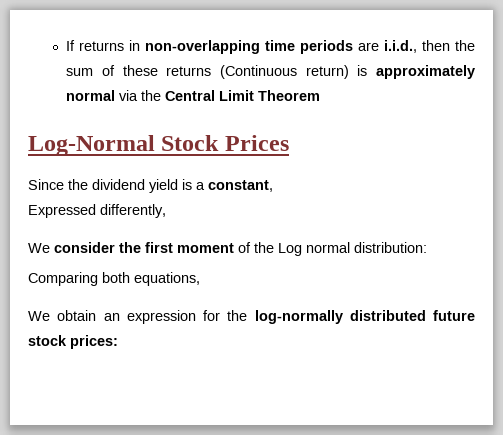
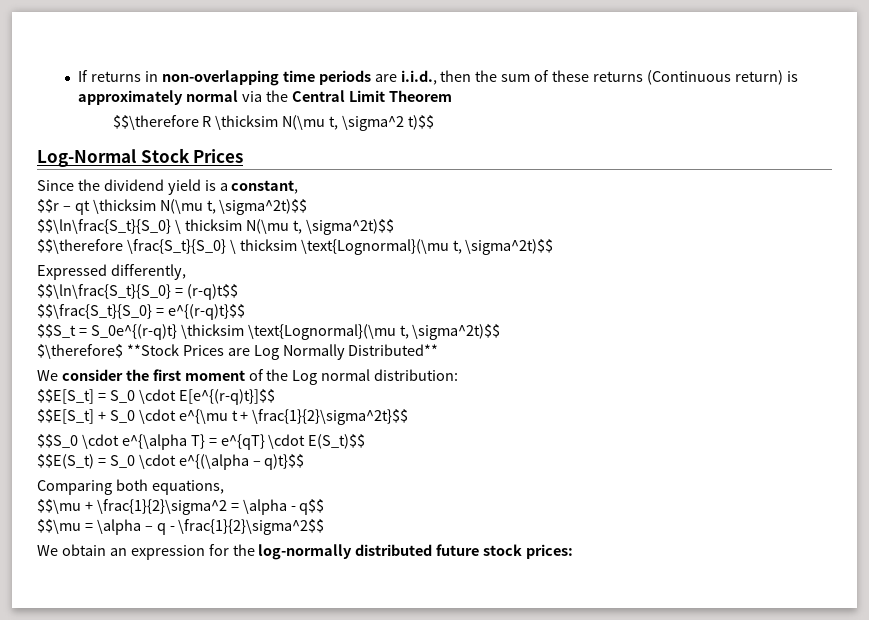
+ $$\therefore R \thicksim N(\mu t, \sigma^2 t)$$
+ $$r – qt \thicksim N(\mu t, \sigma^2t)$$
+ $$\ln\frac{S_t}{S_0} \ thicksim N(\mu t, \sigma^2t)$$
+ $$\therefore \frac{S_t}{S_0} \ thicksim \text{Lognormal}(\mu t, \sigma^2t)$$
  Expressed differently,
+ $$\ln\frac{S_t}{S_0} = (r-q)t$$
+ $$\frac{S_t}{S_0} = e^{(r-q)t}$$
+ $$S_t = S_0e^{(r-q)t} \thicksim \text{Lognormal}(\mu t, \sigma^2t)$$
+ $\therefore$ **Stock Prices are Log Normally Distributed**
+ $$E[S_t] = S_0 \cdot E[e^{(r-q)t}]$$
+ $$E[S_t] + S_0 \cdot e^{\mu t + \frac{1}{2}\sigma^2t}$$
+ $$S_0 \cdot e^{\alpha T} = e^{qT} \cdot E(S_t)$$
+ $$E(S_t) = S_0 \cdot e^{(\alpha – q)t}$$
  Comparing both equations,
+ $$\mu + \frac{1}{2}\sigma^2 = \alpha - q$$
+ $$\mu = \alpha – q - \frac{1}{2}\sigma^2$$

